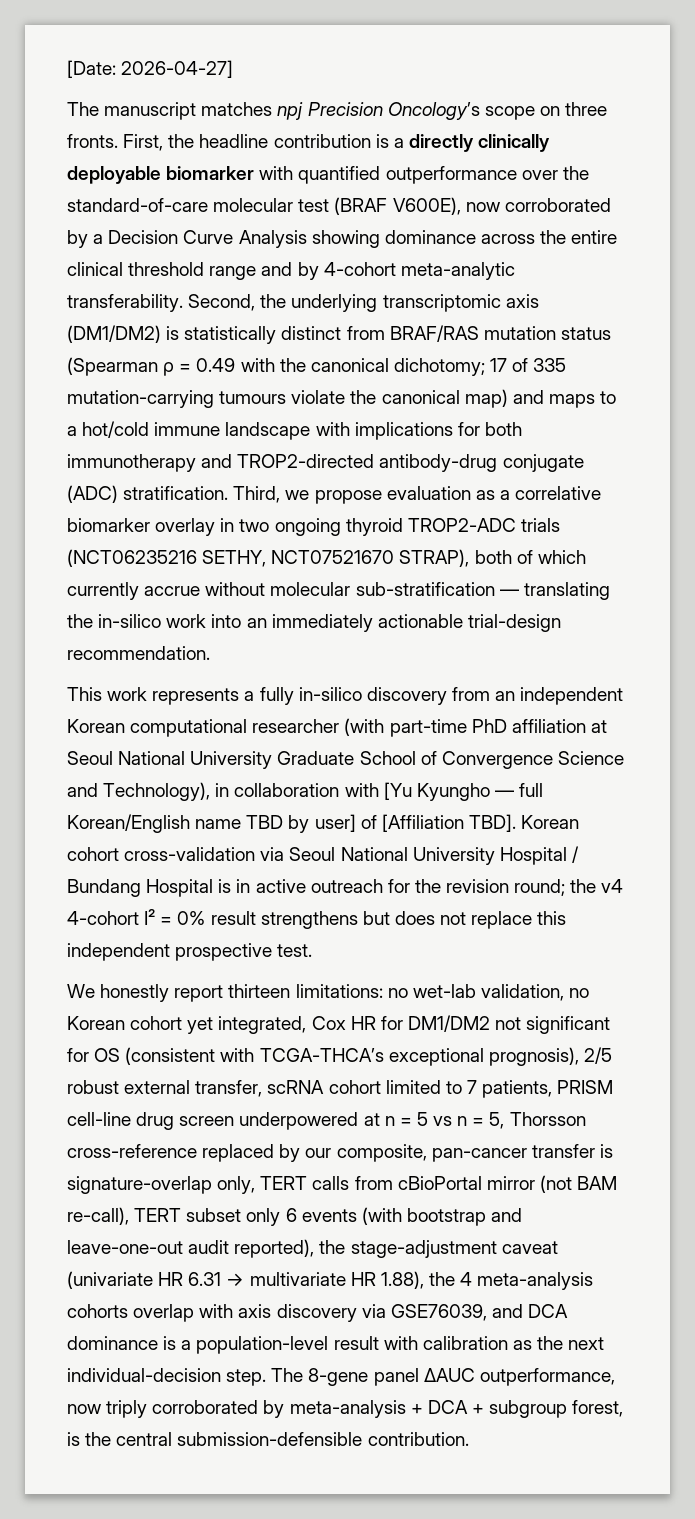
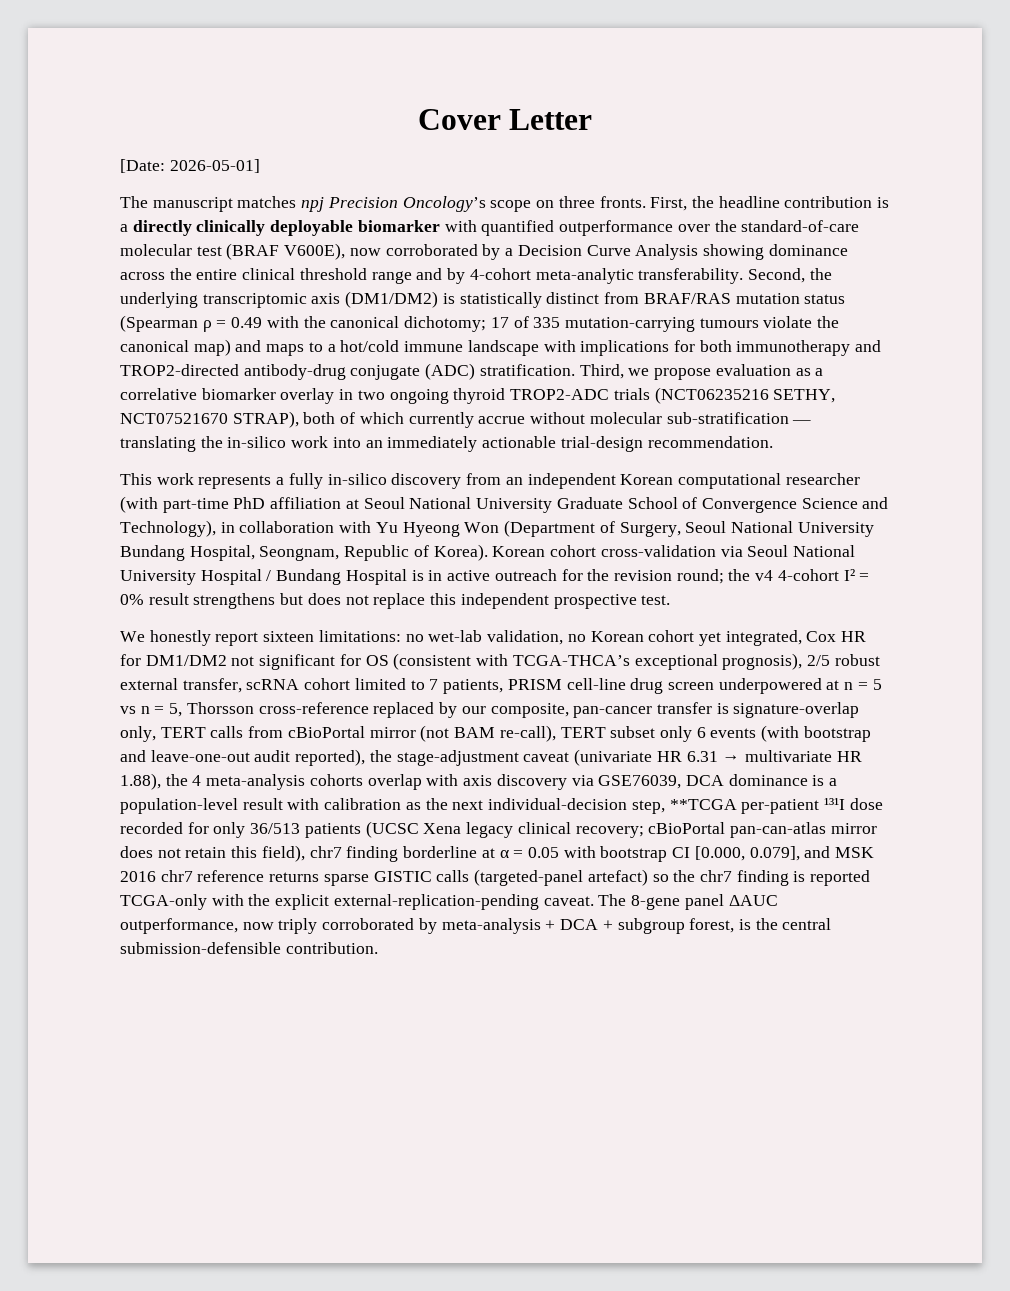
- [Date: 2026-04-27]
+ Cover Letter
+ [Date: 2026-05-01]
- This work represents a fully in-silico discovery from an independent Korean computational researcher (with part-time PhD affiliation at Seoul National University Graduate School of Convergence Science and Technology), in collaboration with [Yu Kyungho — full Korean/English name TBD by user] of [Affiliation TBD].
+ This work represents a fully in-silico discovery from an independent Korean computational researcher (with part-time PhD affiliation at Seoul National University Graduate School of Convergence Science and Technology), in collaboration with Yu Hyeong Won (Department of Surgery, Seoul National University Bundang Hospital, Seongnam, Republic of Korea).
- We honestly report thirteen limitations:
+ We honestly report sixteen limitations:
- no wet-lab validation, no Korean cohort yet integrated, Cox HR for DM1/DM2 not significant for OS (consistent with TCGA-THCA’s exceptional prognosis), 2/5 robust external transfer, scRNA cohort limited to 7 patients, PRISM cell-line drug screen underpowered at n = 5 vs n = 5, Thorsson cross-reference replaced by our composite, pan-cancer transfer is signature-overlap only, TERT calls from cBioPortal mirror (not BAM re-call), TERT subset only 6 events (with bootstrap and leave-one-out audit reported), the stage-adjustment caveat (univariate HR 6.31 → multivariate HR 1.88), the 4 meta-analysis cohorts overlap with axis discovery via GSE76039, and DCA dominance is a population-level result with calibration as the next individual-decision step.
+ no wet-lab validation, no Korean cohort yet integrated, Cox HR for DM1/DM2 not significant for OS (consistent with TCGA-THCA’s exceptional prognosis), 2/5 robust external transfer, scRNA cohort limited to 7 patients, PRISM cell-line drug screen underpowered at n = 5 vs n = 5, Thorsson cross-reference replaced by our composite, pan-cancer transfer is signature-overlap only, TERT calls from cBioPortal mirror (not BAM re-call), TERT subset only 6 events (with bootstrap and leave-one-out audit reported), the stage-adjustment caveat (univariate HR 6.31 → multivariate HR 1.88), the 4 meta-analysis cohorts overlap with axis discovery via GSE76039, DCA dominance is a population-level result with calibration as the next individual-decision step, **TCGA per-patient ¹³¹I dose recorded for only 36/513 patients (UCSC Xena legacy clinical recovery; cBioPortal pan-can-atlas mirror does not retain this field), chr7 finding borderline at α = 0.05 with bootstrap CI [0.000, 0.079], and MSK 2016 chr7 reference returns sparse GISTIC calls (targeted-panel artefact) so the chr7 finding is reported TCGA-only with the explicit external-replication-pending caveat.

